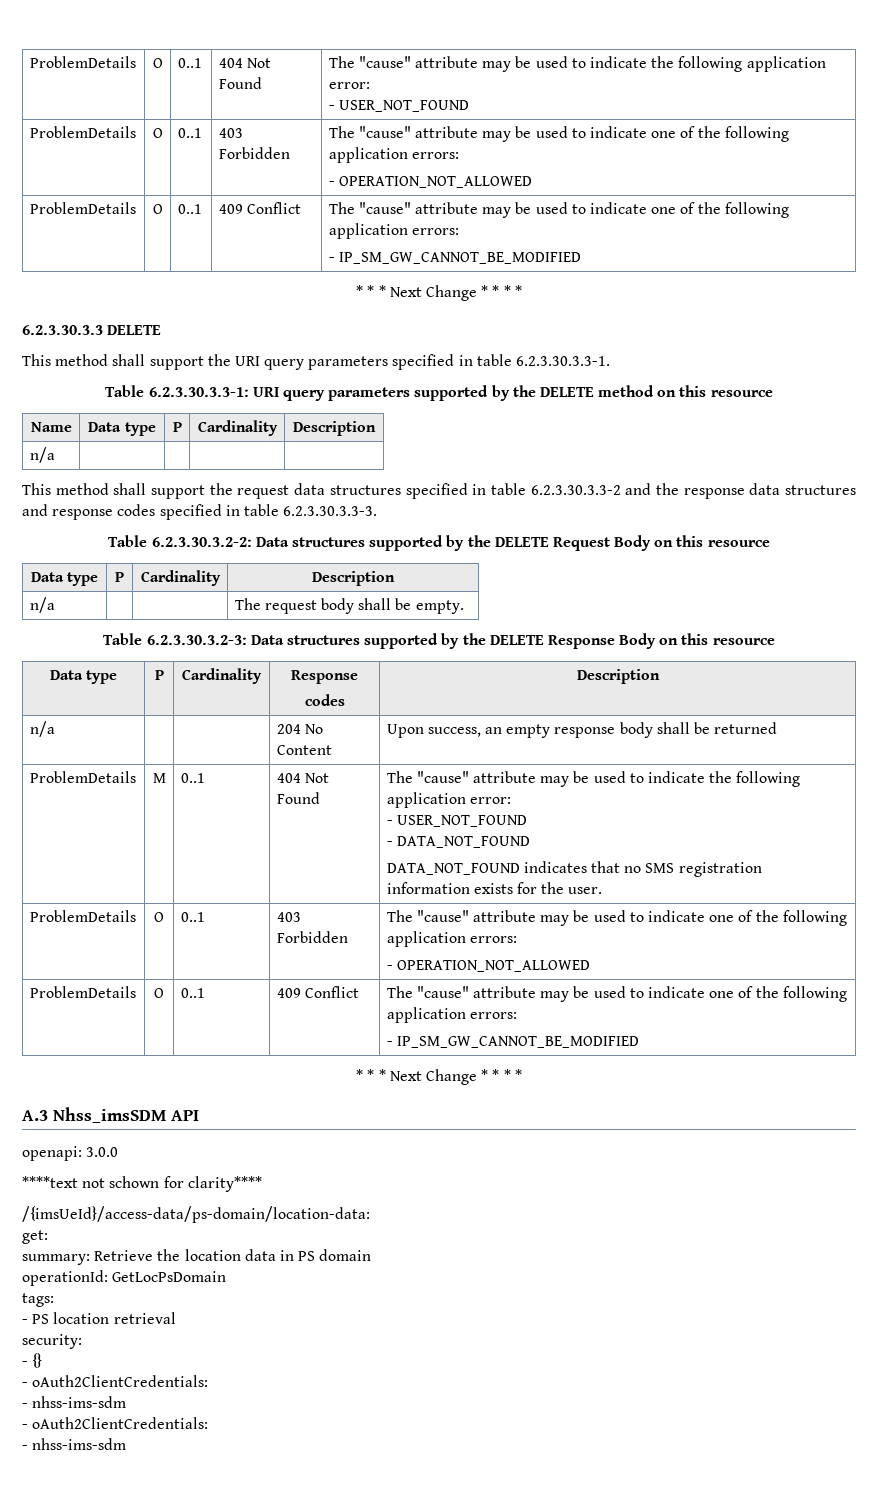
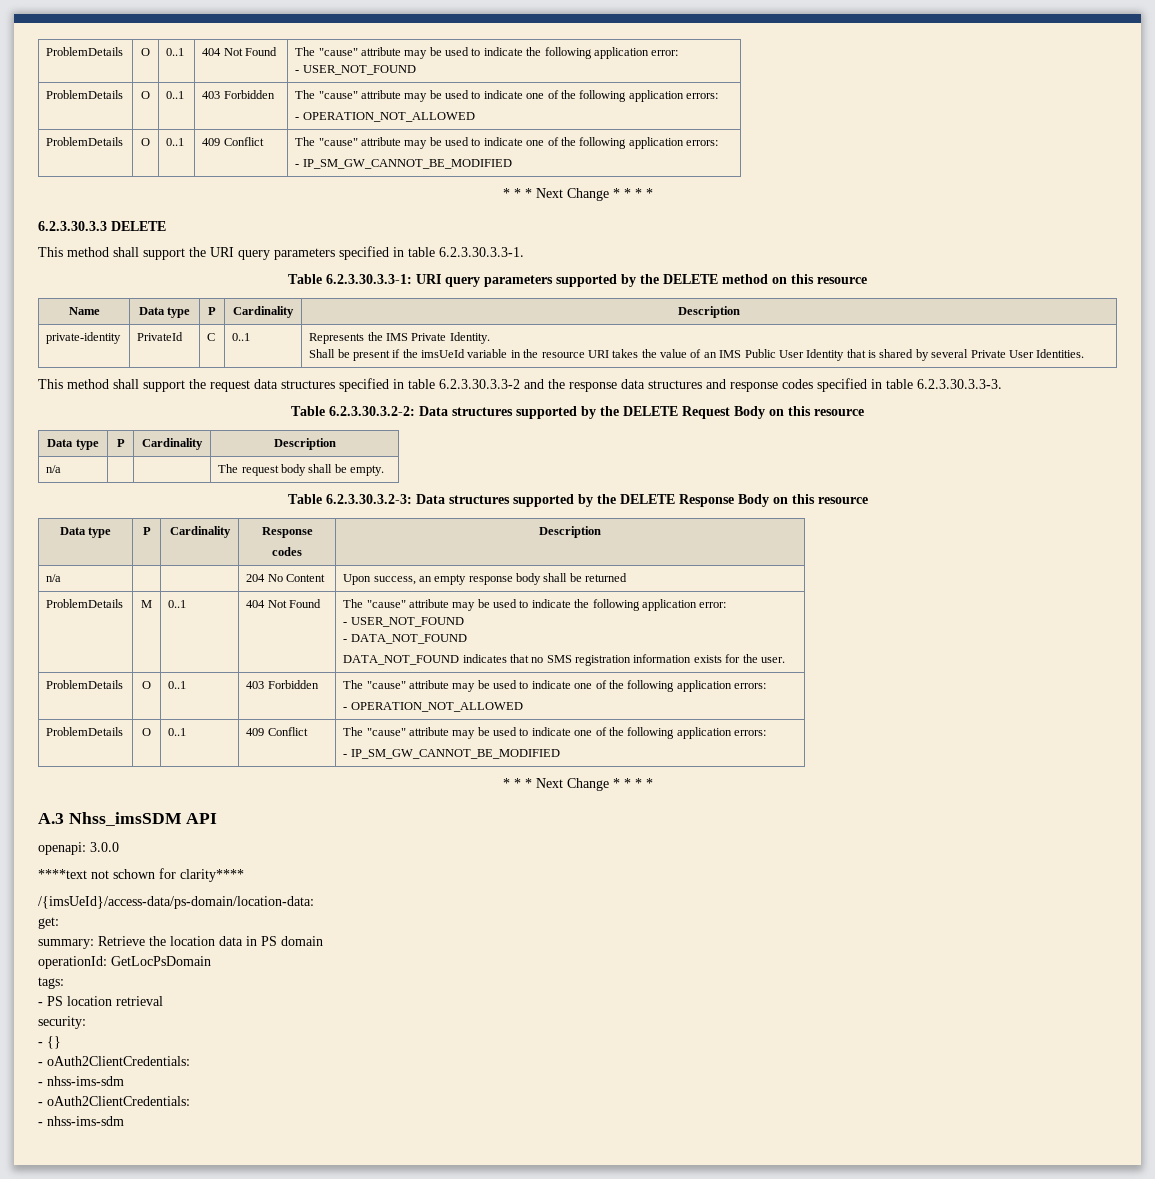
- n/a | | | |
+ private-identity | PrivateId | C | 0..1 | Represents the IMS Private Identity.
+ Shall be present if the imsUeId variable in the resource URI takes the value of an IMS Public User Identity that is shared by several Private User Identities.

